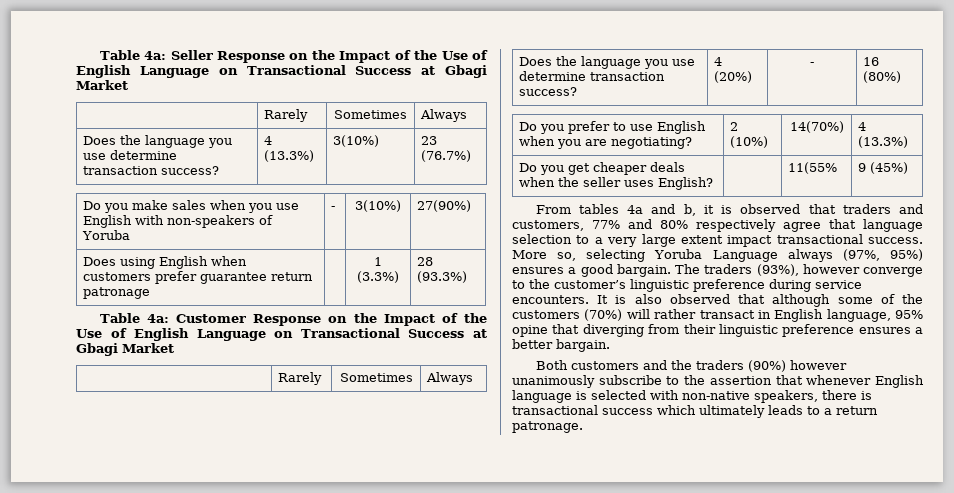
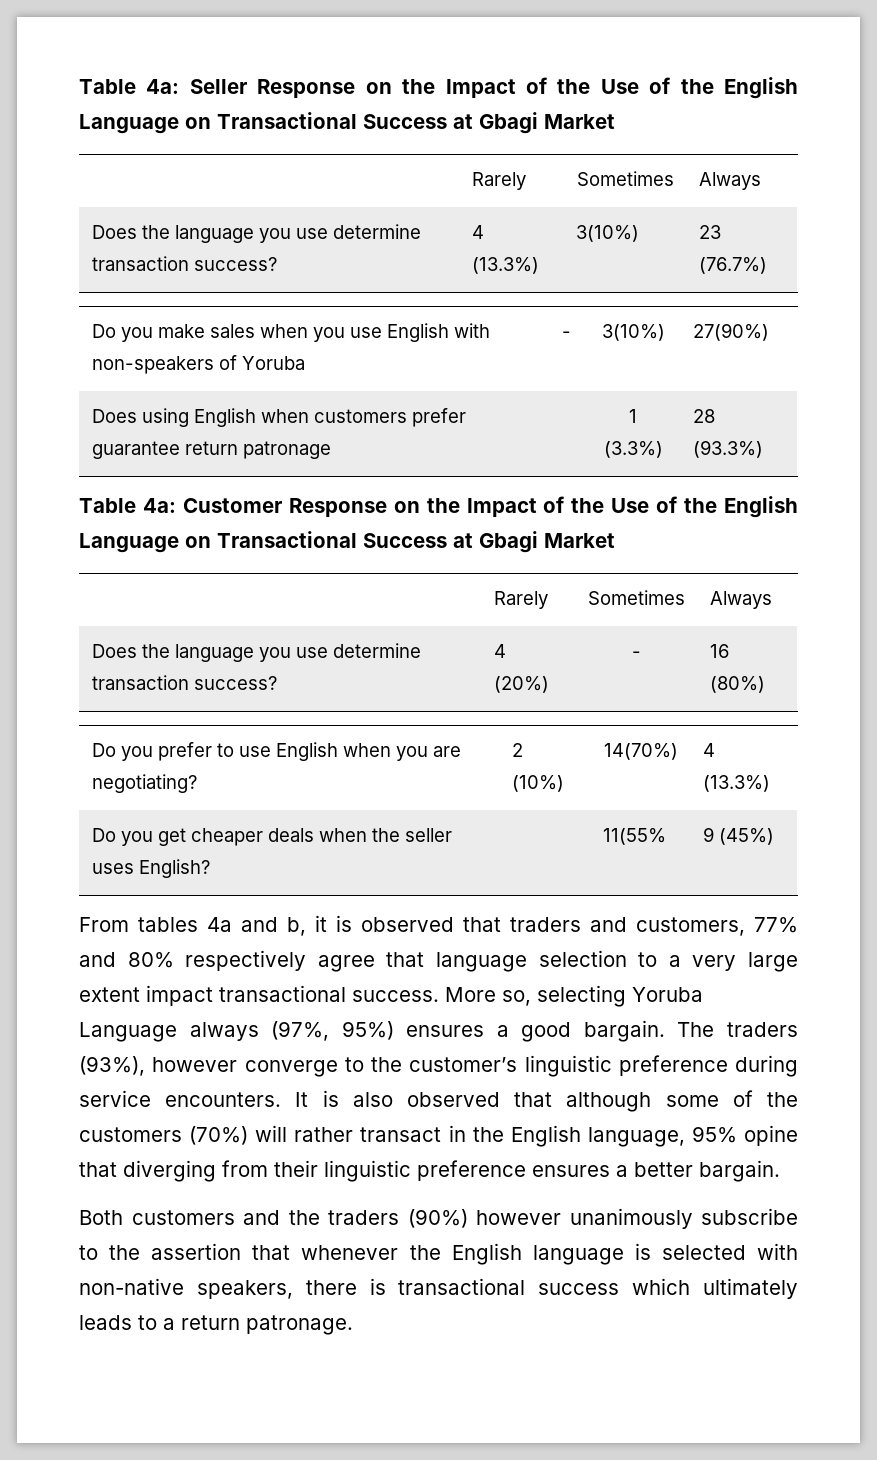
- Table 4a: Seller Response on the Impact of the Use of English Language on Transactional Success at Gbagi Market
+ Table 4a: Seller Response on the Impact of the Use of the English Language on Transactional Success at Gbagi Market
- Table 4a: Customer Response on the Impact of the Use of English Language on Transactional Success at Gbagi Market
+ Table 4a: Customer Response on the Impact of the Use of the English Language on Transactional Success at Gbagi Market
- It is also observed that although some of the customers (70%) will rather transact in English language, 95% opine that diverging from their linguistic preference ensures a better bargain.
+ It is also observed that although some of the customers (70%) will rather transact in the English language, 95% opine that diverging from their linguistic preference ensures a better bargain.
- Both customers and the traders (90%) however unanimously subscribe to the assertion that whenever English language is selected with non-native speakers, there is transactional success which ultimately leads to a return patronage.
+ Both customers and the traders (90%) however unanimously subscribe to the assertion that whenever the English language is selected with non-native speakers, there is transactional success which ultimately leads to a return patronage.

